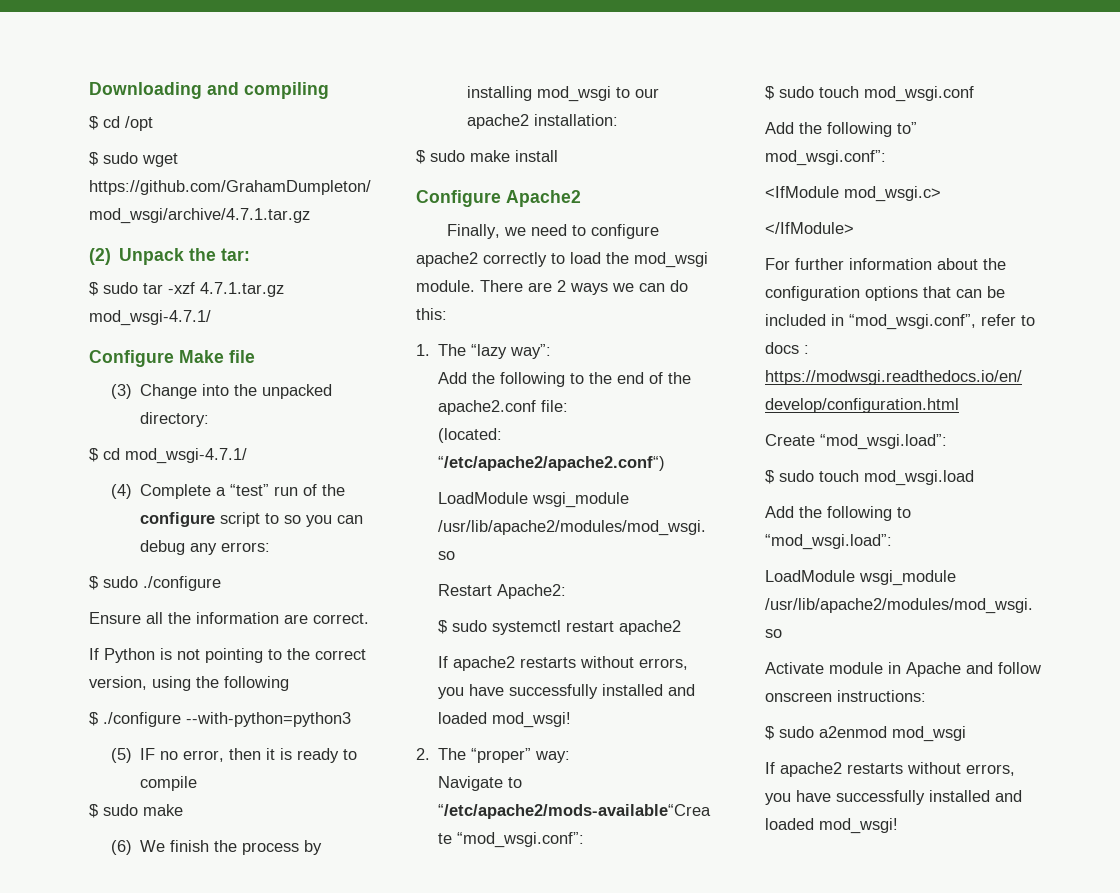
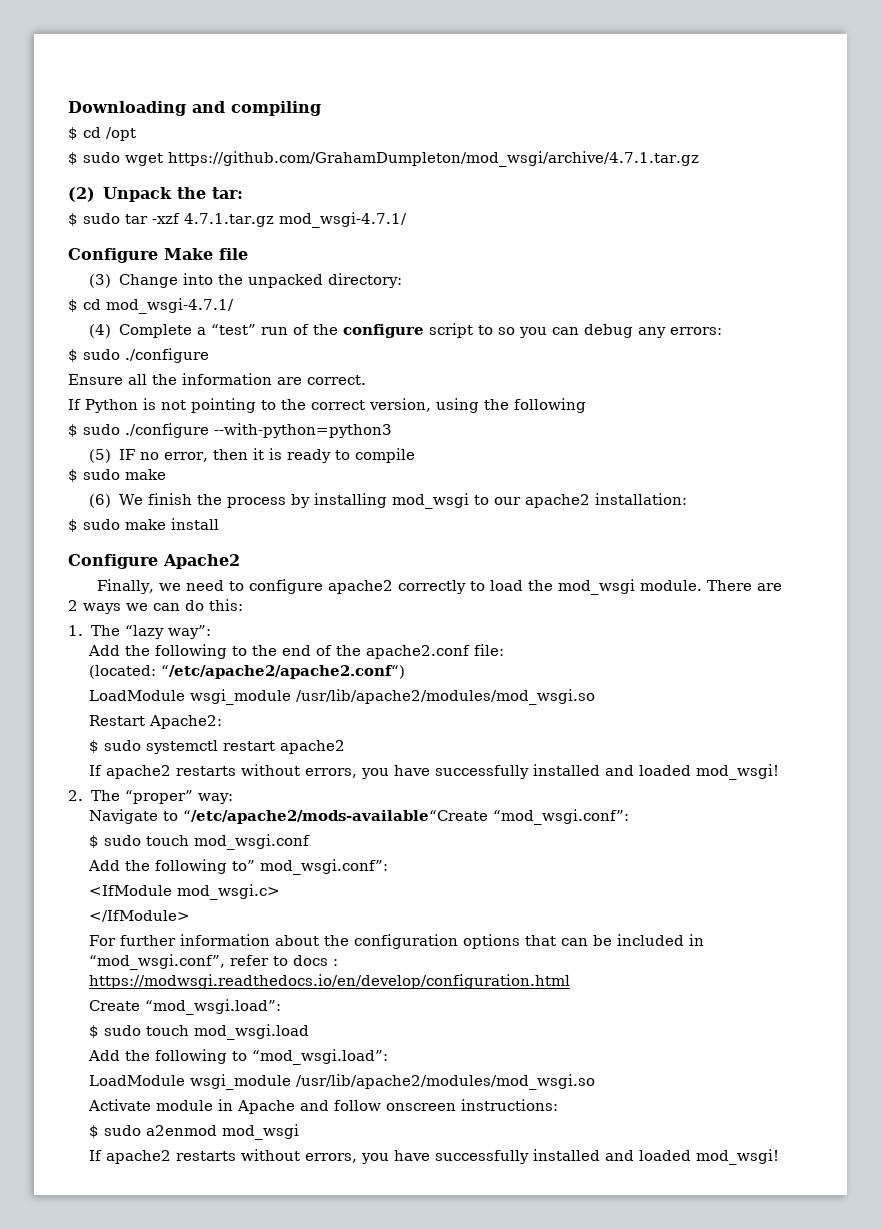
- $ ./configure --with-python=python3
+ $ sudo ./configure --with-python=python3

